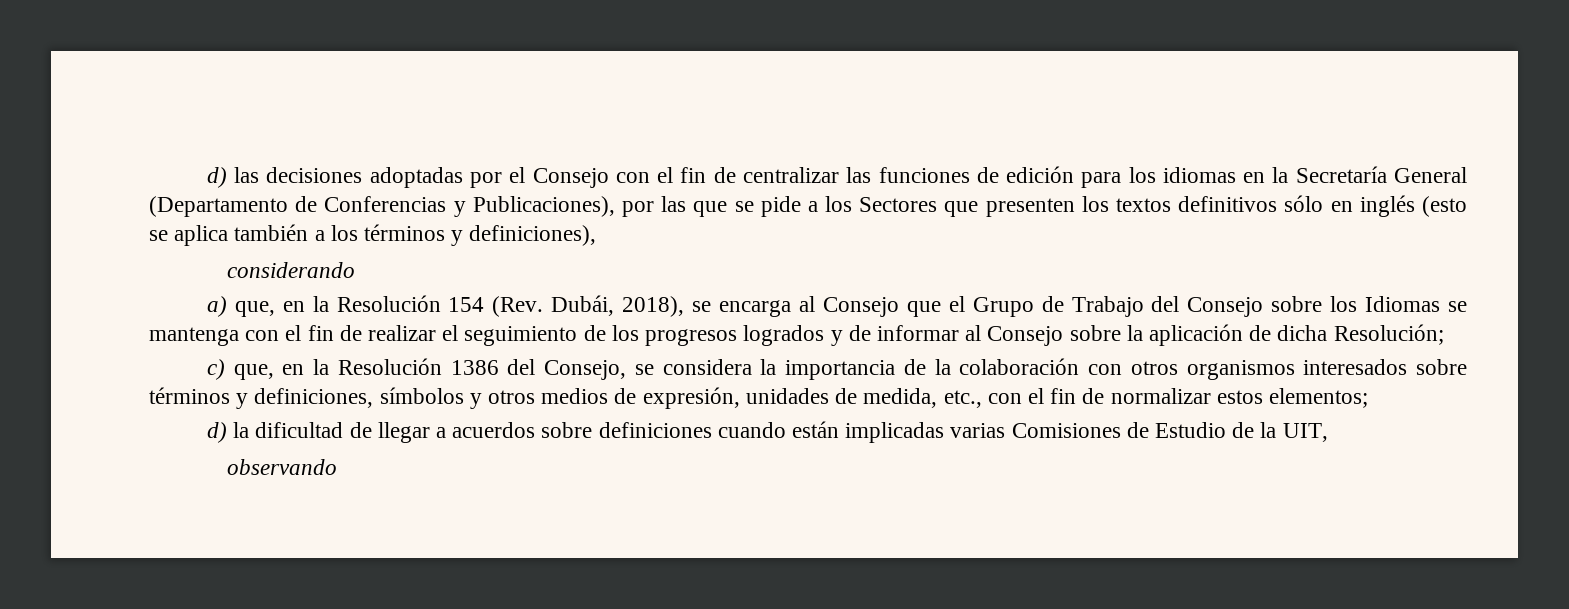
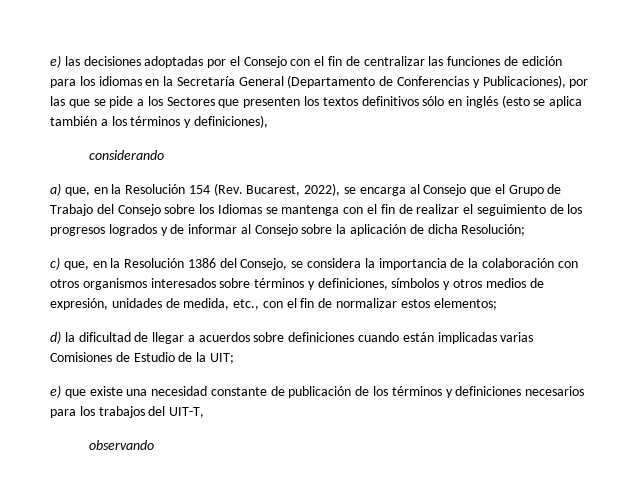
- d) las decisiones adoptadas por el Consejo con el fin de centralizar las funciones de edición para los idiomas en la Secretaría General (Departamento de Conferencias y Publicaciones), por las que se pide a los Sectores que presenten los textos definitivos sólo en inglés (esto se aplica también a los términos y definiciones),
+ e) las decisiones adoptadas por el Consejo con el fin de centralizar las funciones de edición para los idiomas en la Secretaría General (Departamento de Conferencias y Publicaciones), por las que se pide a los Sectores que presenten los textos definitivos sólo en inglés (esto se aplica también a los términos y definiciones),
- a) que, en la Resolución 154 (Rev. Dubái, 2018), se encarga al Consejo que el Grupo de Trabajo del Consejo sobre los Idiomas se mantenga con el fin de realizar el seguimiento de los progresos logrados y de informar al Consejo sobre la aplicación de dicha Resolución;
+ a) que, en la Resolución 154 (Rev. Bucarest, 2022), se encarga al Consejo que el Grupo de Trabajo del Consejo sobre los Idiomas se mantenga con el fin de realizar el seguimiento de los progresos logrados y de informar al Consejo sobre la aplicación de dicha Resolución;
- d) la dificultad de llegar a acuerdos sobre definiciones cuando están implicadas varias Comisiones de Estudio de la UIT,
+ d) la dificultad de llegar a acuerdos sobre definiciones cuando están implicadas varias Comisiones de Estudio de la UIT;
+ e) que existe una necesidad constante de publicación de los términos y definiciones necesarios para los trabajos del UIT-T,

